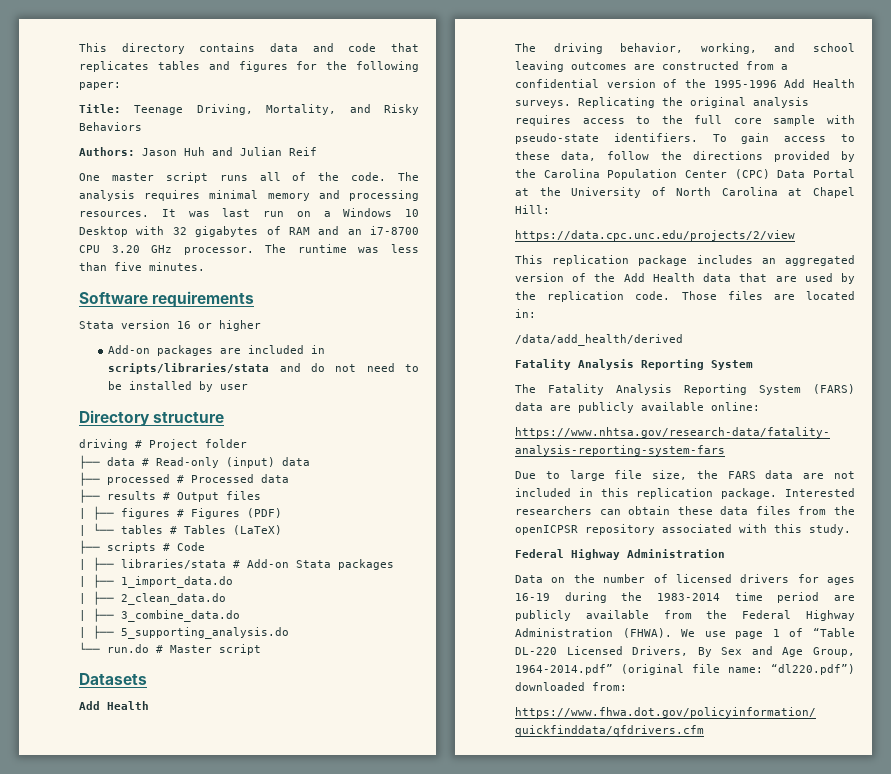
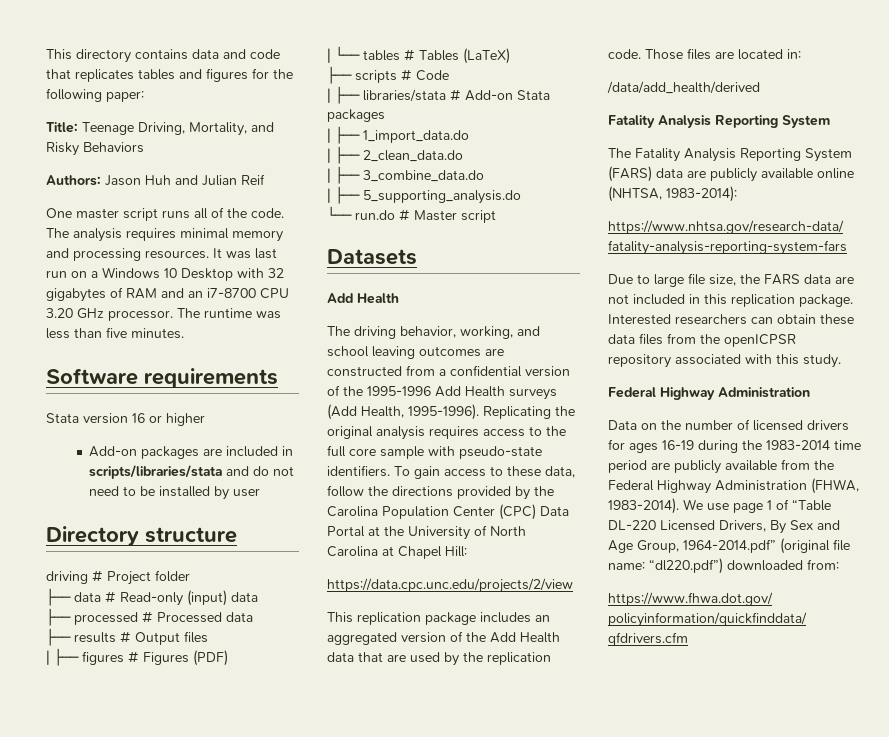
- The driving behavior, working, and school leaving outcomes are constructed from a confidential version of the 1995-1996 Add Health surveys.
+ The driving behavior, working, and school leaving outcomes are constructed from a confidential version of the 1995-1996 Add Health surveys (Add Health, 1995-1996).
- The Fatality Analysis Reporting System (FARS) data are publicly available online:
+ The Fatality Analysis Reporting System (FARS) data are publicly available online (NHTSA, 1983-2014):
- Data on the number of licensed drivers for ages 16-19 during the 1983-2014 time period are publicly available from the Federal Highway Administration (FHWA).
+ Data on the number of licensed drivers for ages 16-19 during the 1983-2014 time period are publicly available from the Federal Highway Administration (FHWA, 1983-2014).

